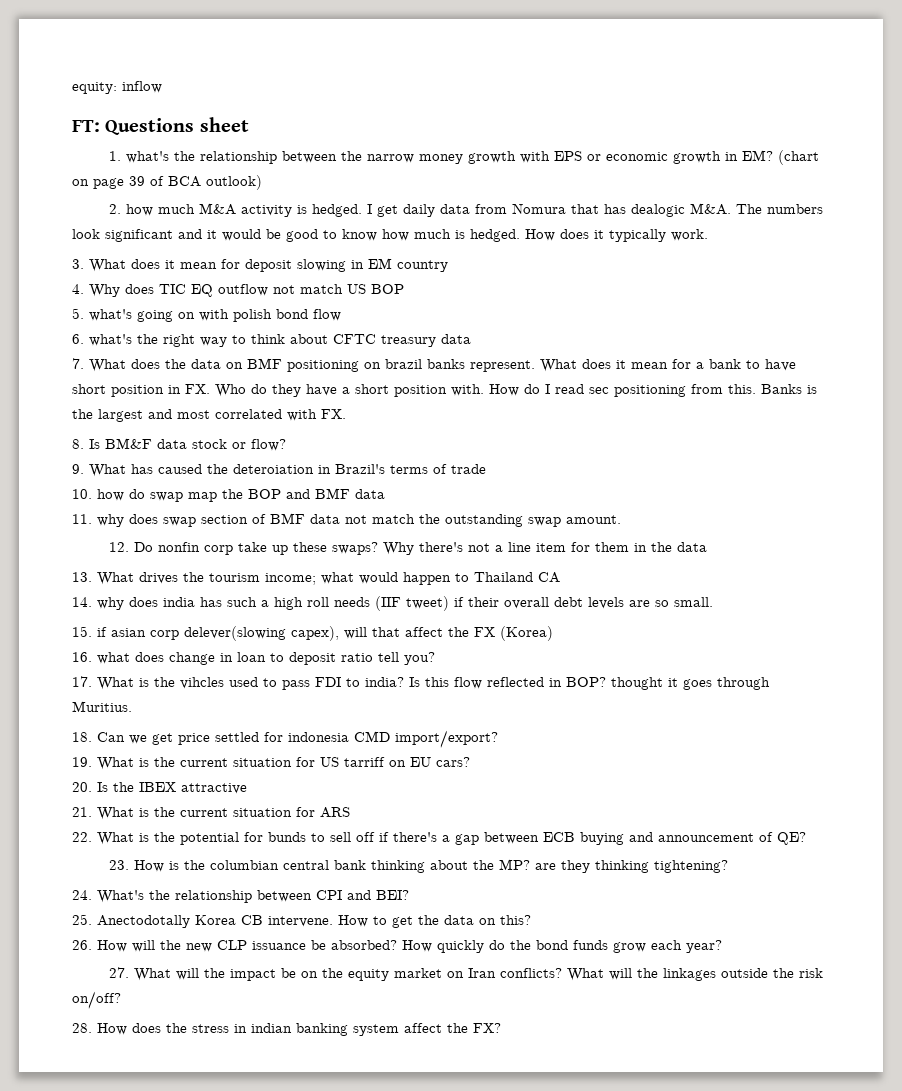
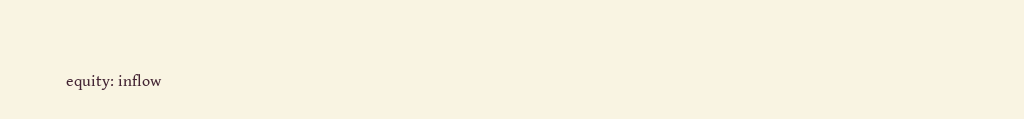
- FT: Questions sheet
- 1. what's the relationship between the narrow money growth with EPS or economic growth in EM? (chart on page 39 of BCA outlook)
- 2. how much M&A activity is hedged. I get daily data from Nomura that has dealogic M&A. The numbers look significant and it would be good to know how much is hedged. How does it typically work.
- 3. What does it mean for deposit slowing in EM country
- 4. Why does TIC EQ outflow not match US BOP
- 5. what's going on with polish bond flow
- 6. what's the right way to think about CFTC treasury data
- 7. What does the data on BMF positioning on brazil banks represent. What does it mean for a bank to have short position in FX. Who do they have a short position with. How do I read sec positioning from this. Banks is the largest and most correlated with FX.
- 8. Is BM&F data stock or flow?
- 9. What has caused the deteroiation in Brazil's terms of trade
- 10. how do swap map the BOP and BMF data
- 11. why does swap section of BMF data not match the outstanding swap amount.
- 12. Do nonfin corp take up these swaps? Why there's not a line item for them in the data
- 13. What drives the tourism income; what would happen to Thailand CA
- 14. why does india has such a high roll needs (IIF tweet) if their overall debt levels are so small.
- 15. if asian corp delever(slowing capex), will that affect the FX (Korea)
- 16. what does change in loan to deposit ratio tell you?
- 17. What is the vihcles used to pass FDI to india? Is this flow reflected in BOP? thought it goes through Muritius.
- 18. Can we get price settled for indonesia CMD import/export?
- 19. What is the current situation for US tarriff on EU cars?
- 20. Is the IBEX attractive
- 21. What is the current situation for ARS
- 22. What is the potential for bunds to sell off if there's a gap between ECB buying and announcement of QE?
- 23. How is the columbian central bank thinking about the MP? are they thinking tightening?
- 24. What's the relationship between CPI and BEI?
- 25. Anectodotally Korea CB intervene. How to get the data on this?
- 26. How will the new CLP issuance be absorbed? How quickly do the bond funds grow each year?
- 27. What will the impact be on the equity market on Iran conflicts? What will the linkages outside the risk on/off?
- 28. How does the stress in indian banking system affect the FX?

